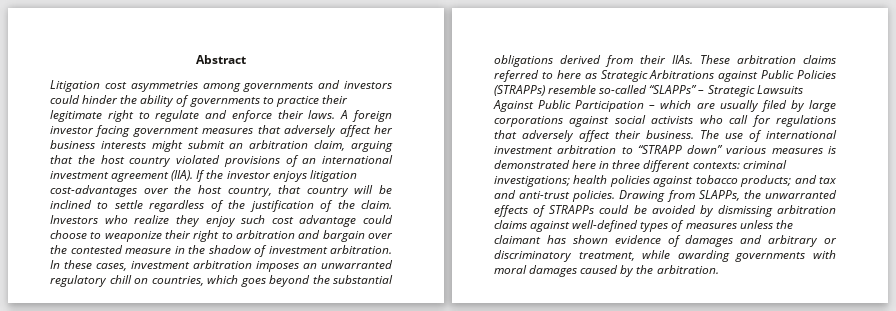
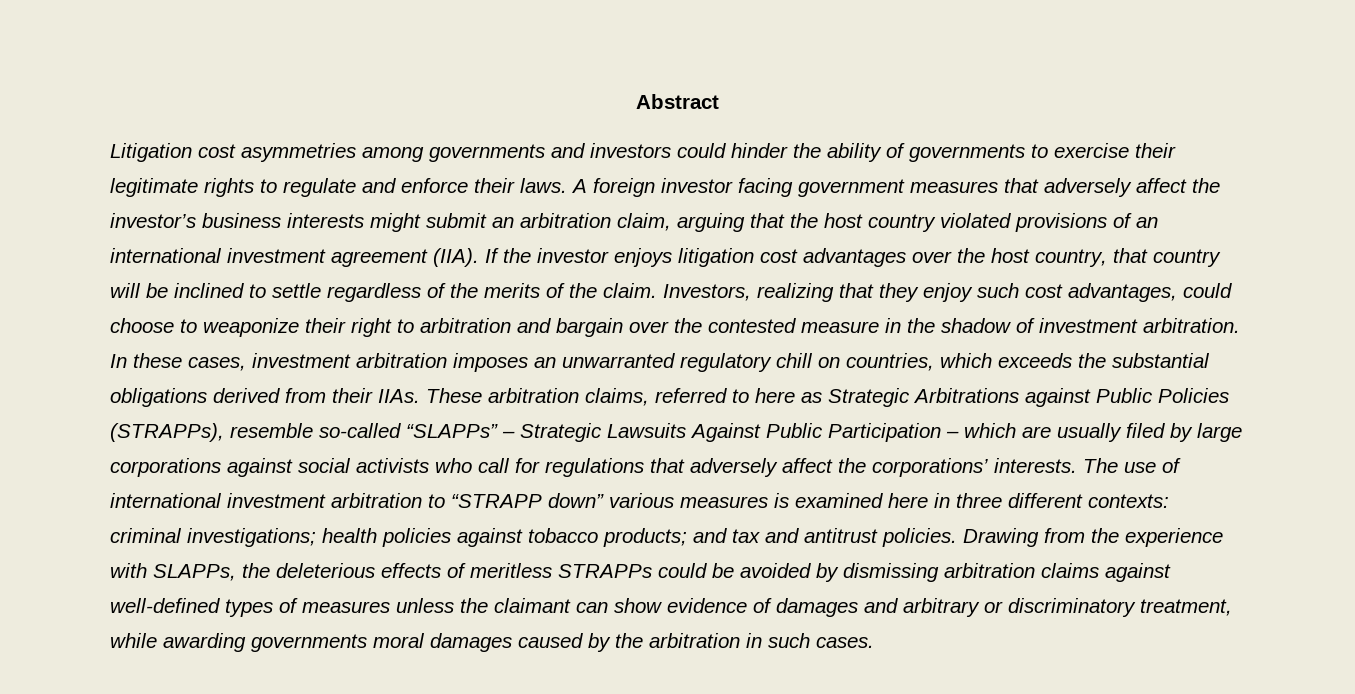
- Litigation cost asymmetries among governments and investors could hinder the ability of governments to practice their legitimate right to regulate and enforce their laws.
+ Litigation cost asymmetries among governments and investors could hinder the ability of governments to exercise their legitimate rights to regulate and enforce their laws.
- A foreign investor facing government measures that adversely affect her business interests might submit an arbitration claim, arguing that the host country violated provisions of an international investment agreement (IIA).
+ A foreign investor facing government measures that adversely affect the investor’s business interests might submit an arbitration claim, arguing that the host country violated provisions of an international investment agreement (IIA).
- If the investor enjoys litigation cost-advantages over the host country, that country will be inclined to settle regardless of the justification of the claim.
+ If the investor enjoys litigation cost advantages over the host country, that country will be inclined to settle regardless of the merits of the claim.
- Investors who realize they enjoy such cost advantage could choose to weaponize their right to arbitration and bargain over the contested measure in the shadow of investment arbitration.
+ Investors, realizing that they enjoy such cost advantages, could choose to weaponize their right to arbitration and bargain over the contested measure in the shadow of investment arbitration.
- In these cases, investment arbitration imposes an unwarranted regulatory chill on countries, which goes beyond the substantial obligations derived from their IIAs.
+ In these cases, investment arbitration imposes an unwarranted regulatory chill on countries, which exceeds the substantial obligations derived from their IIAs.
- These arbitration claims referred to here as Strategic Arbitrations against Public Policies (STRAPPs) resemble so-called “SLAPPs” – Strategic Lawsuits Against Public Participation – which are usually filed by large corporations against social activists who call for regulations that adversely affect their business.
+ These arbitration claims, referred to here as Strategic Arbitrations against Public Policies (STRAPPs), resemble so-called “SLAPPs” – Strategic Lawsuits Against Public Participation – which are usually filed by large corporations against social activists who call for regulations that adversely affect the corporations’ interests.
- The use of international investment arbitration to “STRAPP down” various measures is demonstrated here in three different contexts: criminal investigations; health policies against tobacco products; and tax and anti-trust policies.
+ The use of international investment arbitration to “STRAPP down” various measures is examined here in three different contexts: criminal investigations; health policies against tobacco products; and tax and antitrust policies.
- Drawing from SLAPPs, the unwarranted effects of STRAPPs could be avoided by dismissing arbitration claims against well-defined types of measures unless the claimant has shown evidence of damages and arbitrary or discriminatory treatment, while awarding governments with moral damages caused by the arbitration.
+ Drawing from the experience with SLAPPs, the deleterious effects of meritless STRAPPs could be avoided by dismissing arbitration claims against well-defined types of measures unless the claimant can show evidence of damages and arbitrary or discriminatory treatment, while awarding governments moral damages caused by the arbitration in such cases.

